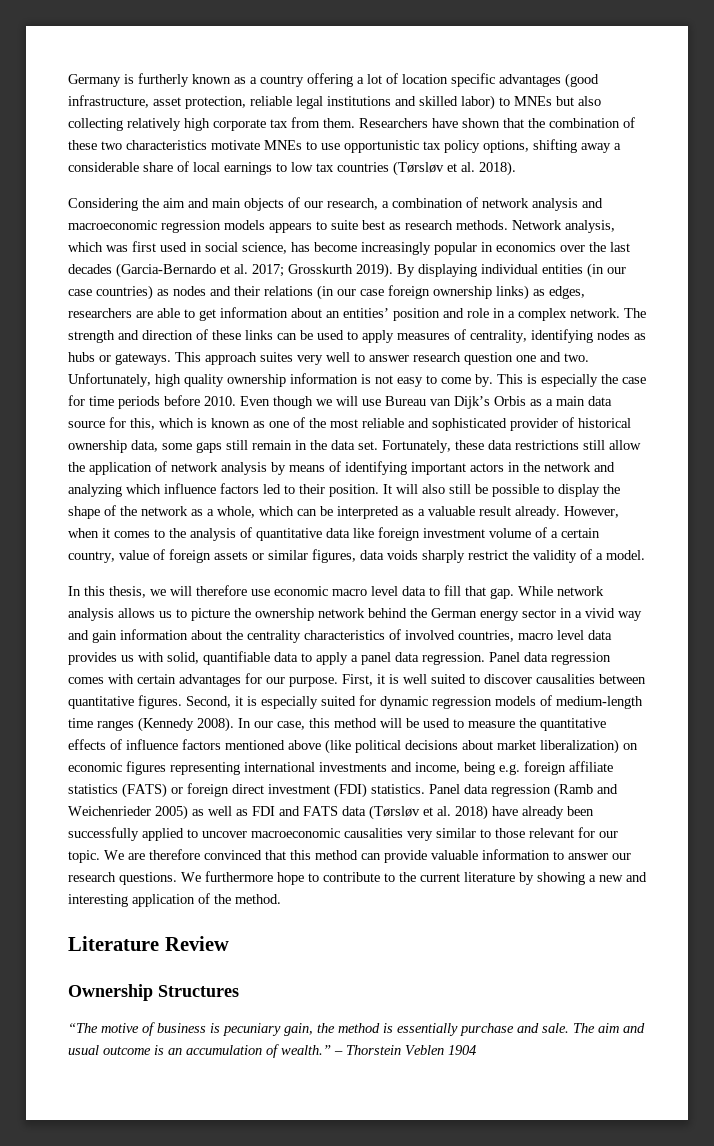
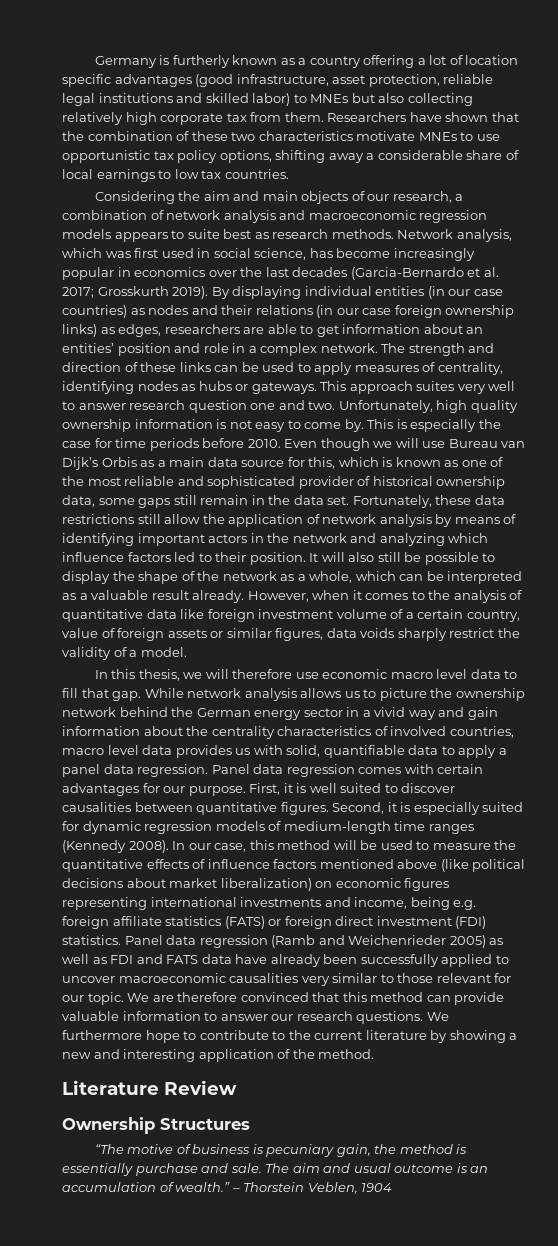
- Researchers have shown that the combination of these two characteristics motivate MNEs to use opportunistic tax policy options, shifting away a considerable share of local earnings to low tax countries (Tørsløv et al. 2018).
+ Researchers have shown that the combination of these two characteristics motivate MNEs to use opportunistic tax policy options, shifting away a considerable share of local earnings to low tax countries.
- Panel data regression (Ramb and Weichenrieder 2005) as well as FDI and FATS data (Tørsløv et al. 2018) have already been successfully applied to uncover macroeconomic causalities very similar to those relevant for our topic.
+ Panel data regression (Ramb and Weichenrieder 2005) as well as FDI and FATS data have already been successfully applied to uncover macroeconomic causalities very similar to those relevant for our topic.
- – Thorstein Veblen 1904
+ – Thorstein Veblen, 1904

